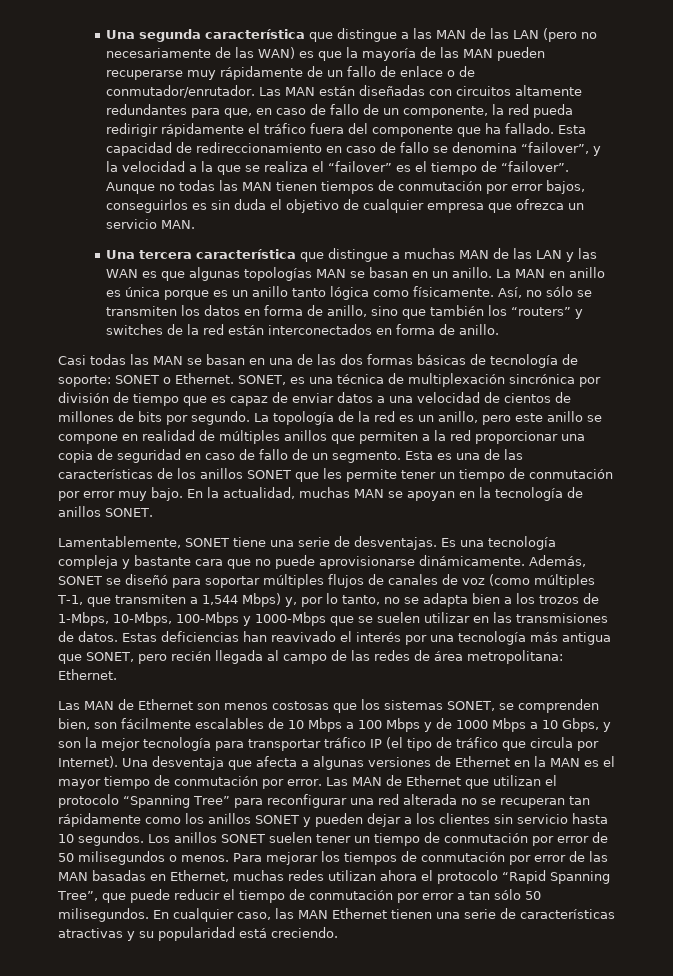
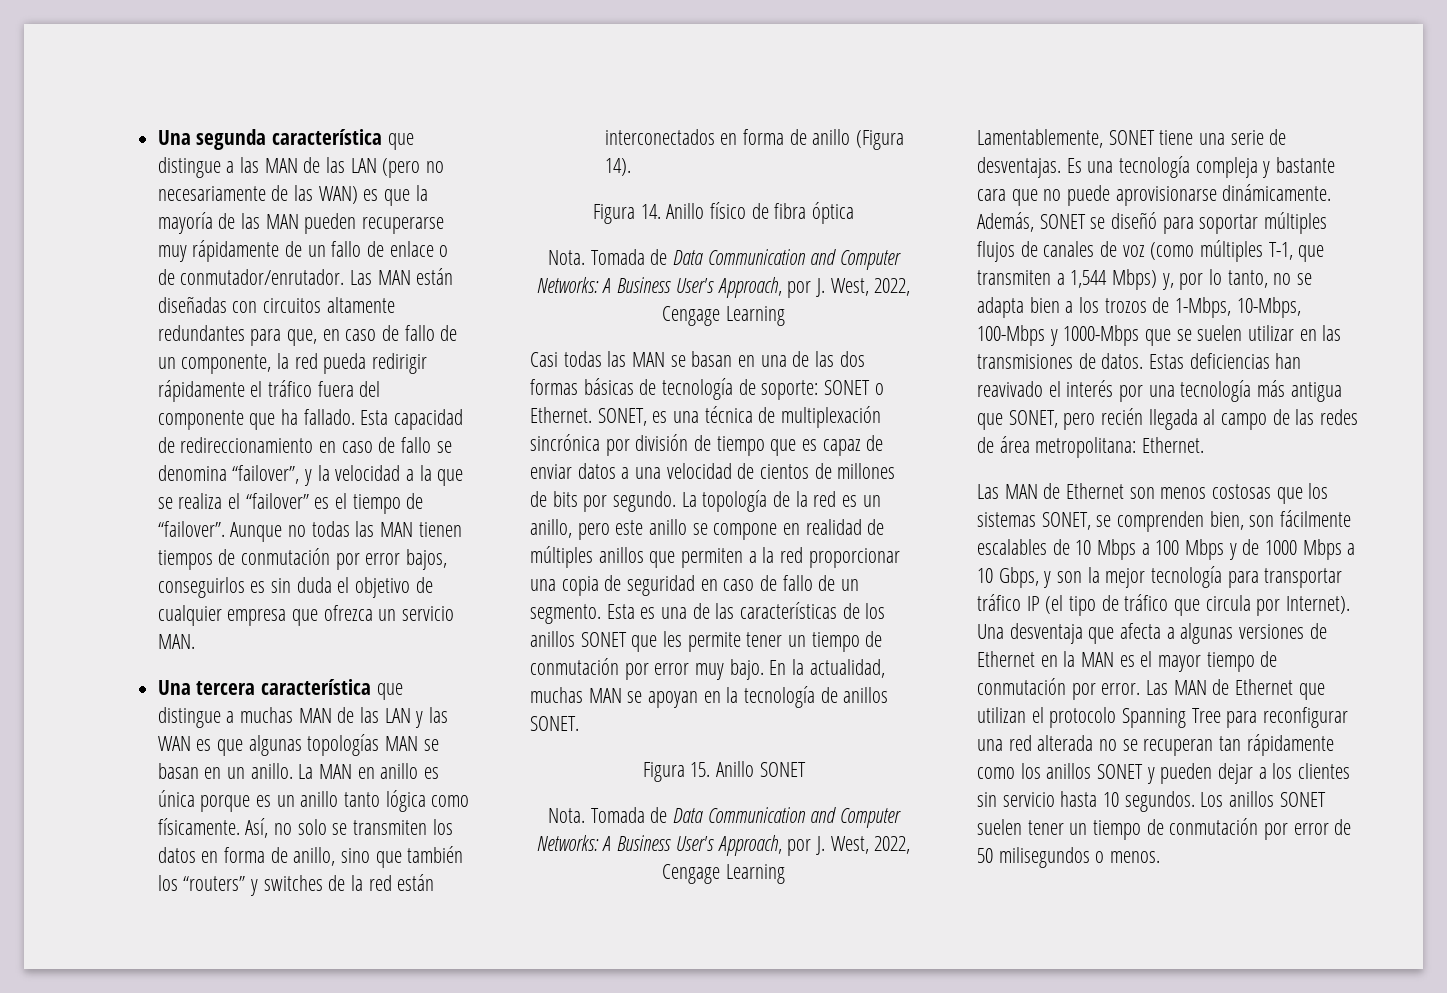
- Así, no sólo se transmiten los datos en forma de anillo, sino que también los “routers” y switches de la red están interconectados en forma de anillo.
+ Así, no solo se transmiten los datos en forma de anillo, sino que también los “routers” y switches de la red están interconectados en forma de anillo (Figura 14).
+ Figura 14. Anillo físico de fibra óptica
+ Nota. Tomada de Data Communication and Computer Networks: A Business User's Approach, por J. West, 2022, Cengage Learning
+ Figura 15. Anillo SONET
+ Nota. Tomada de Data Communication and Computer Networks: A Business User's Approach, por J. West, 2022, Cengage Learning
- Las MAN de Ethernet que utilizan el protocolo “Spanning Tree” para reconfigurar una red alterada no se recuperan tan rápidamente como los anillos SONET y pueden dejar a los clientes sin servicio hasta 10 segundos.
+ Las MAN de Ethernet que utilizan el protocolo Spanning Tree para reconfigurar una red alterada no se recuperan tan rápidamente como los anillos SONET y pueden dejar a los clientes sin servicio hasta 10 segundos.
- Para mejorar los tiempos de conmutación por error de las MAN basadas en Ethernet, muchas redes utilizan ahora el protocolo “Rapid Spanning Tree”, que puede reducir el tiempo de conmutación por error a tan sólo 50 milisegundos. En cualquier caso, las MAN Ethernet tienen una serie de características atractivas y su popularidad está creciendo.

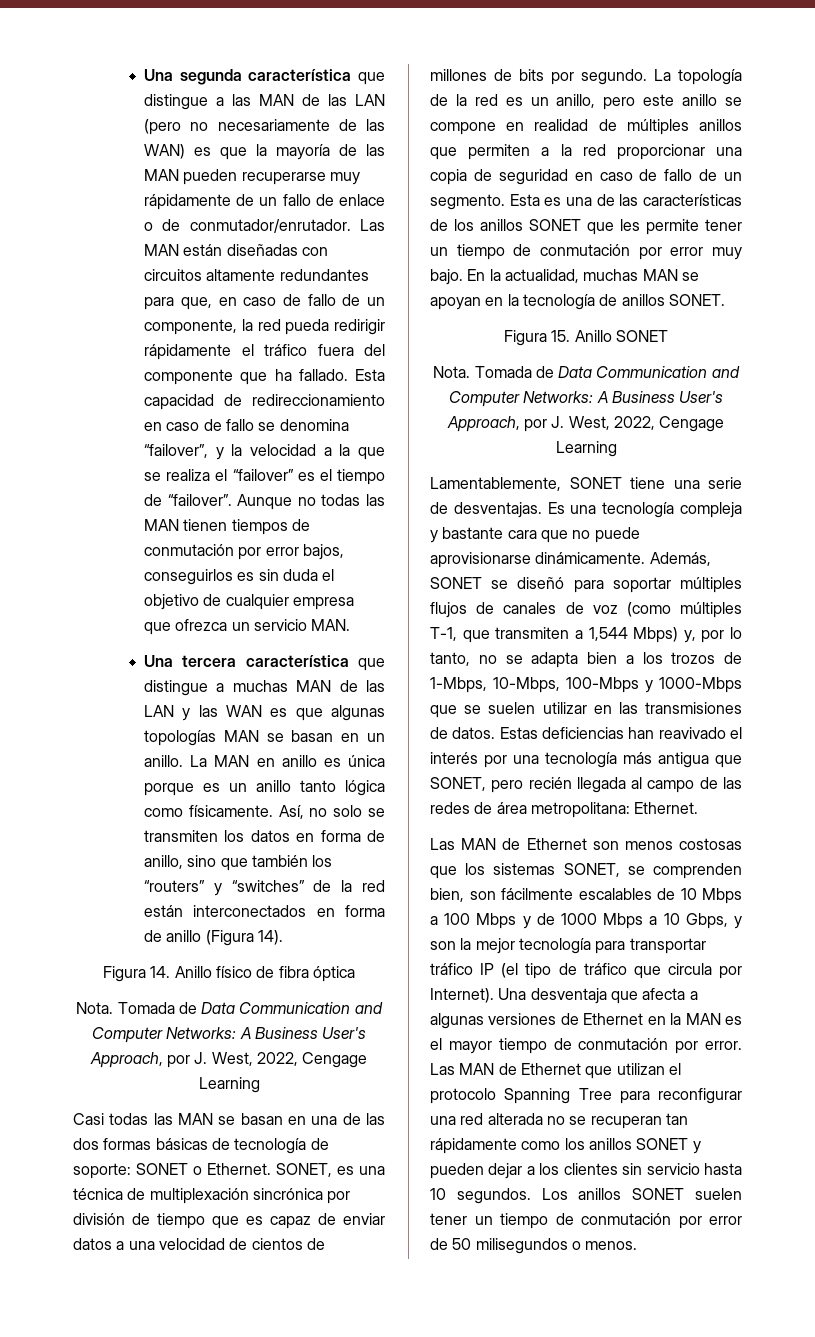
- Así, no solo se transmiten los datos en forma de anillo, sino que también los “routers” y switches de la red están interconectados en forma de anillo (Figura 14).
+ Así, no solo se transmiten los datos en forma de anillo, sino que también los “routers” y “switches” de la red están interconectados en forma de anillo (Figura 14).

